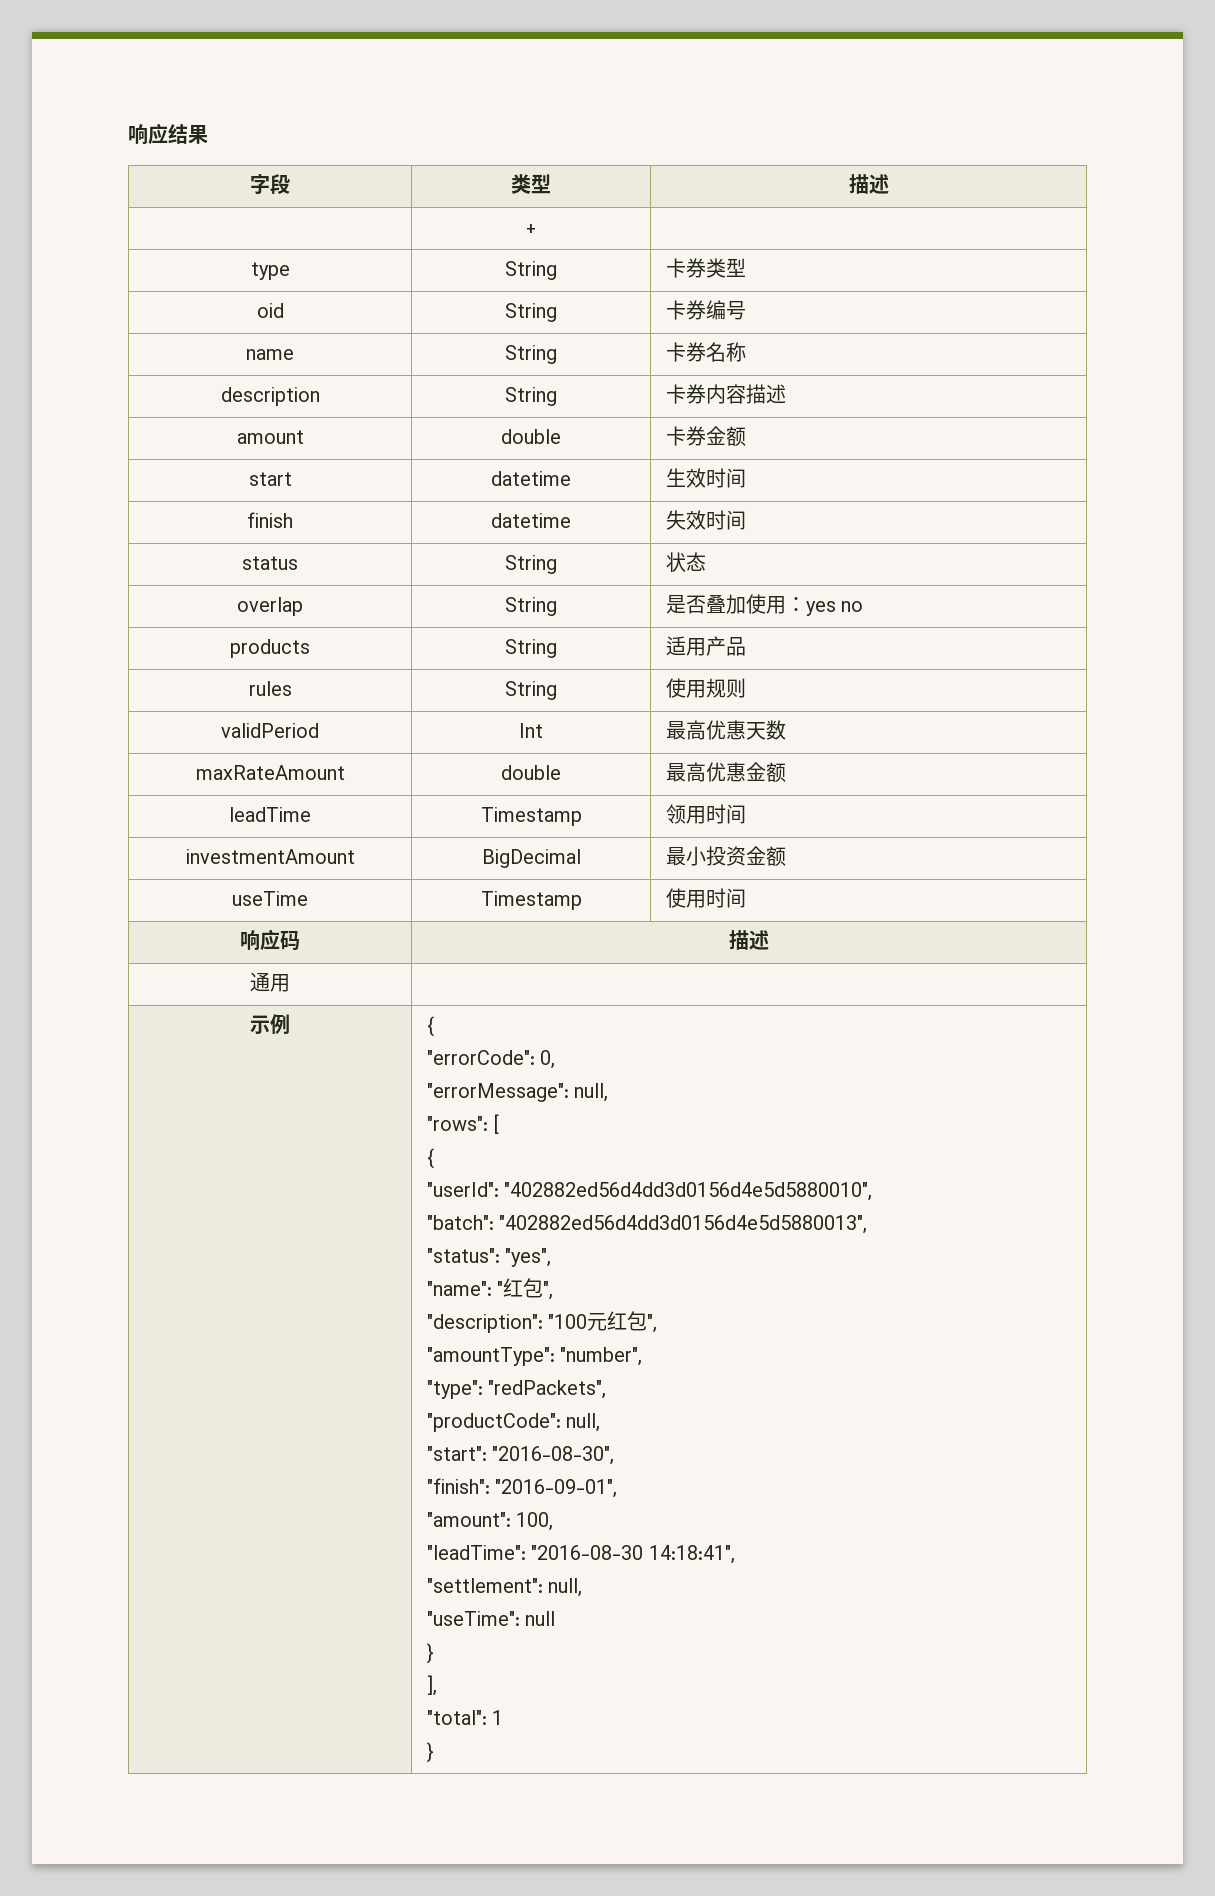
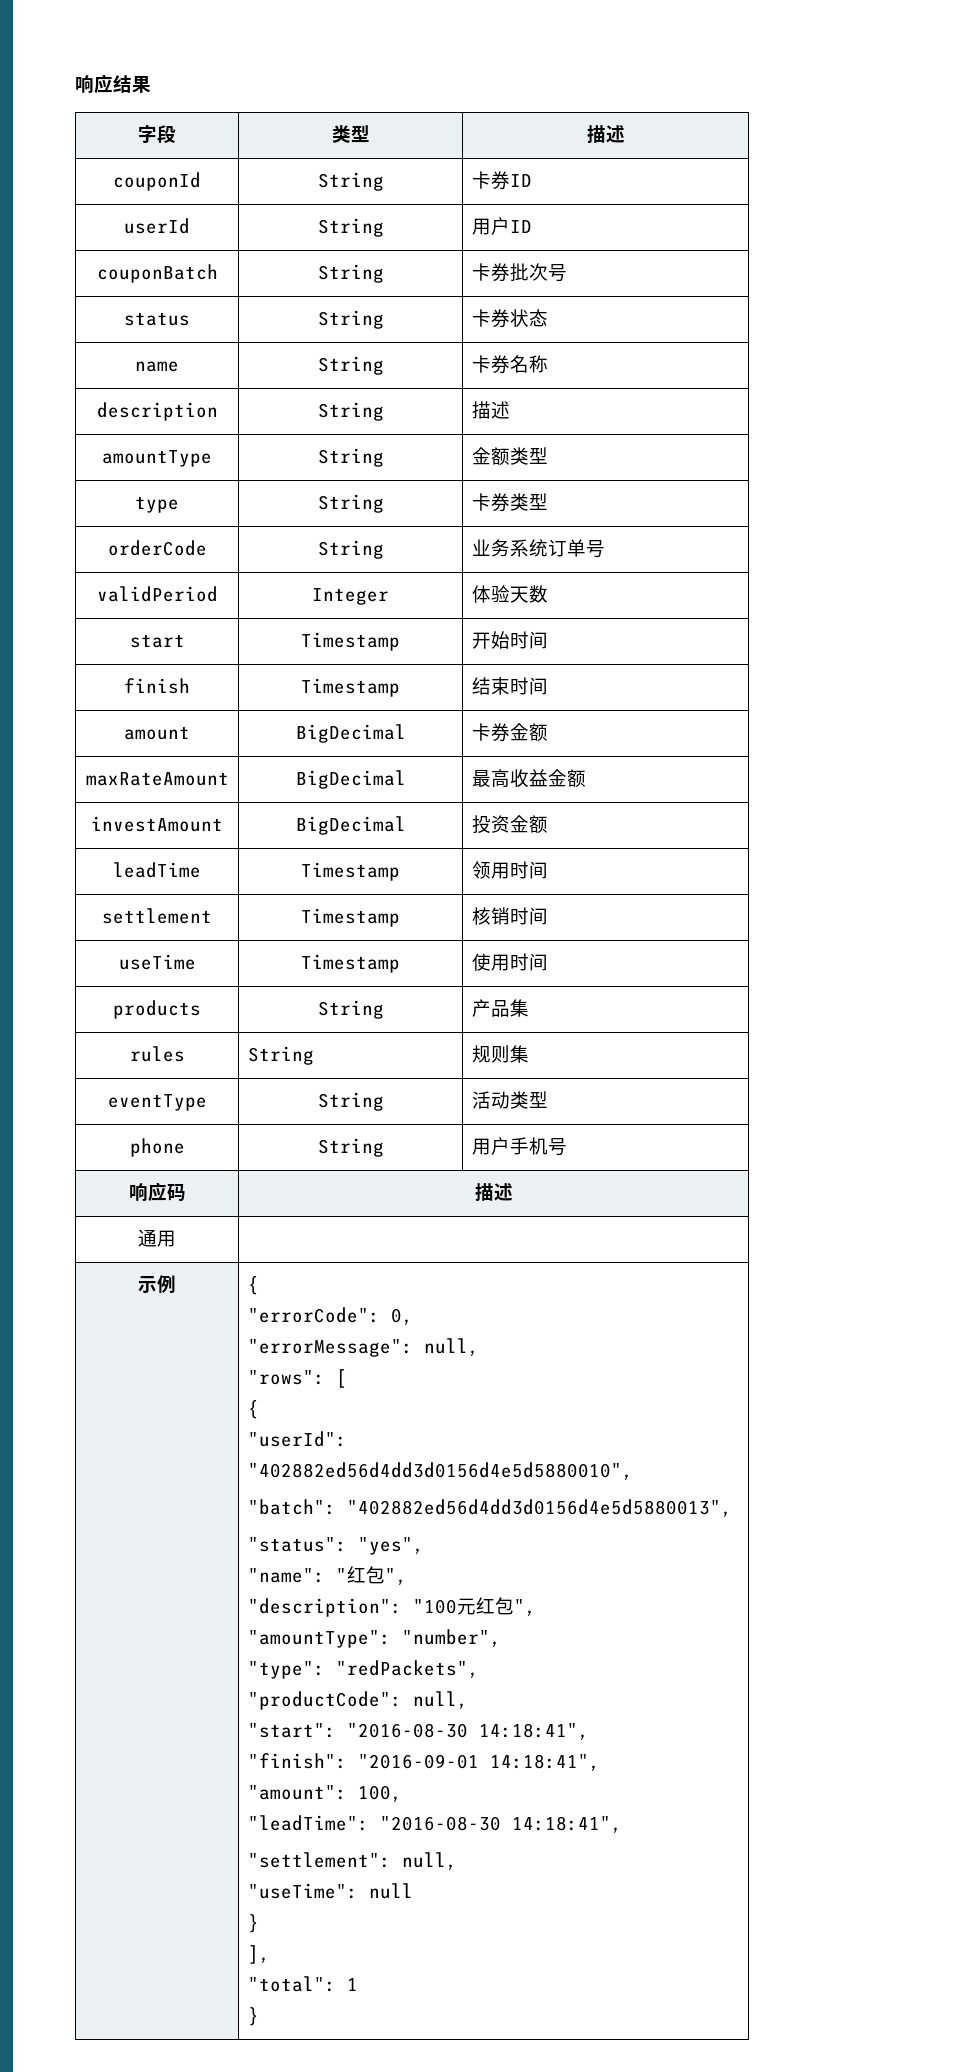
- | + |
- type | String | 卡券类型
- oid | String | 卡券编号
+ couponId | String | 卡券ID
+ userId | String | 用户ID
+ couponBatch | String | 卡券批次号
+ status | String | 卡券状态
- description | String | 卡券内容描述
+ description | String | 描述
+ amountType | String | 金额类型
+ type | String | 卡券类型
+ orderCode | String | 业务系统订单号
+ validPeriod | Integer | 体验天数
+ start | Timestamp | 开始时间
+ finish | Timestamp | 结束时间
- amount | double | 卡券金额
+ amount | BigDecimal | 卡券金额
- start | datetime | 生效时间
- finish | datetime | 失效时间
- status | String | 状态
- overlap | String | 是否叠加使用：yes no
- products | String | 适用产品
- rules | String | 使用规则
- validPeriod | Int | 最高优惠天数
- maxRateAmount | double | 最高优惠金额
+ maxRateAmount | BigDecimal | 最高收益金额
+ investAmount | BigDecimal | 投资金额
- investmentAmount | BigDecimal | 最小投资金额
+ settlement | Timestamp | 核销时间
+ products | String | 产品集
+ rules | String | 规则集
+ eventType | String | 活动类型
+ phone | String | 用户手机号
- "start": "2016-08-30",
+ "start": "2016-08-30 14:18:41",
- "finish": "2016-09-01",
+ "finish": "2016-09-01 14:18:41",

